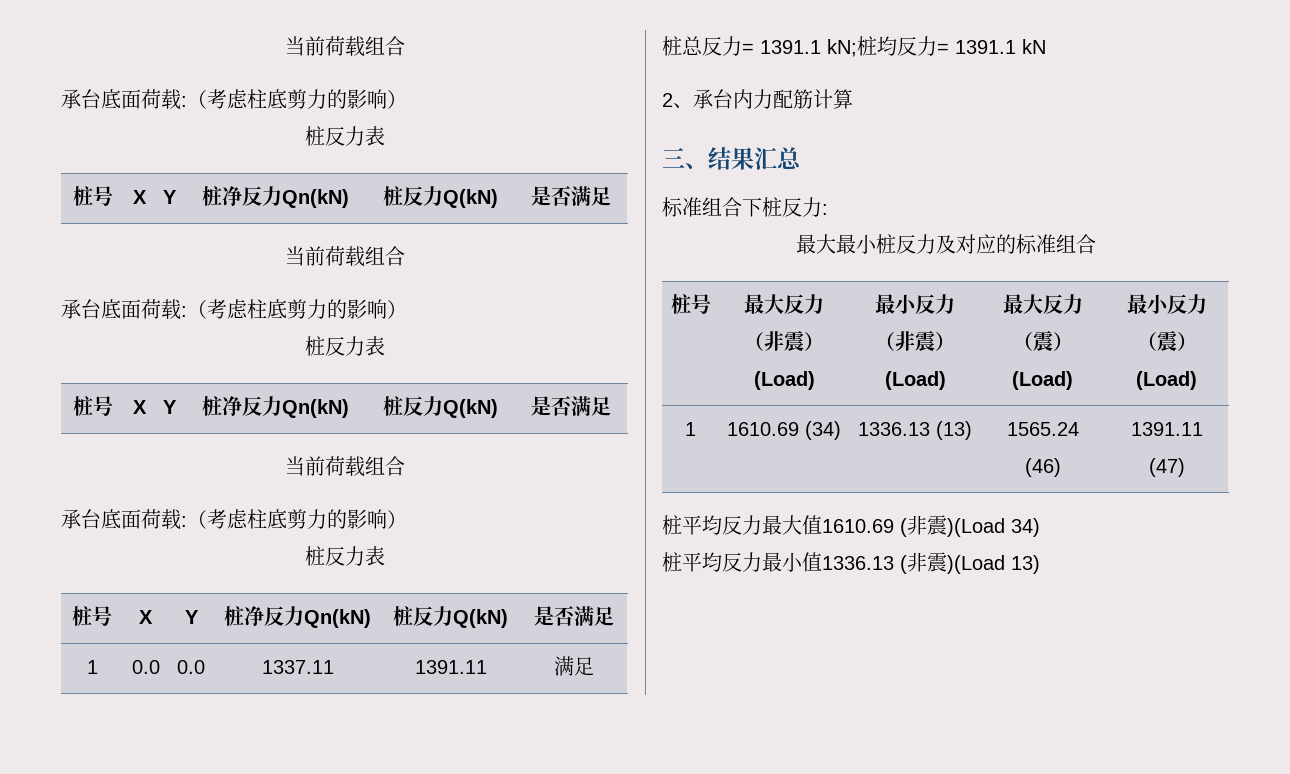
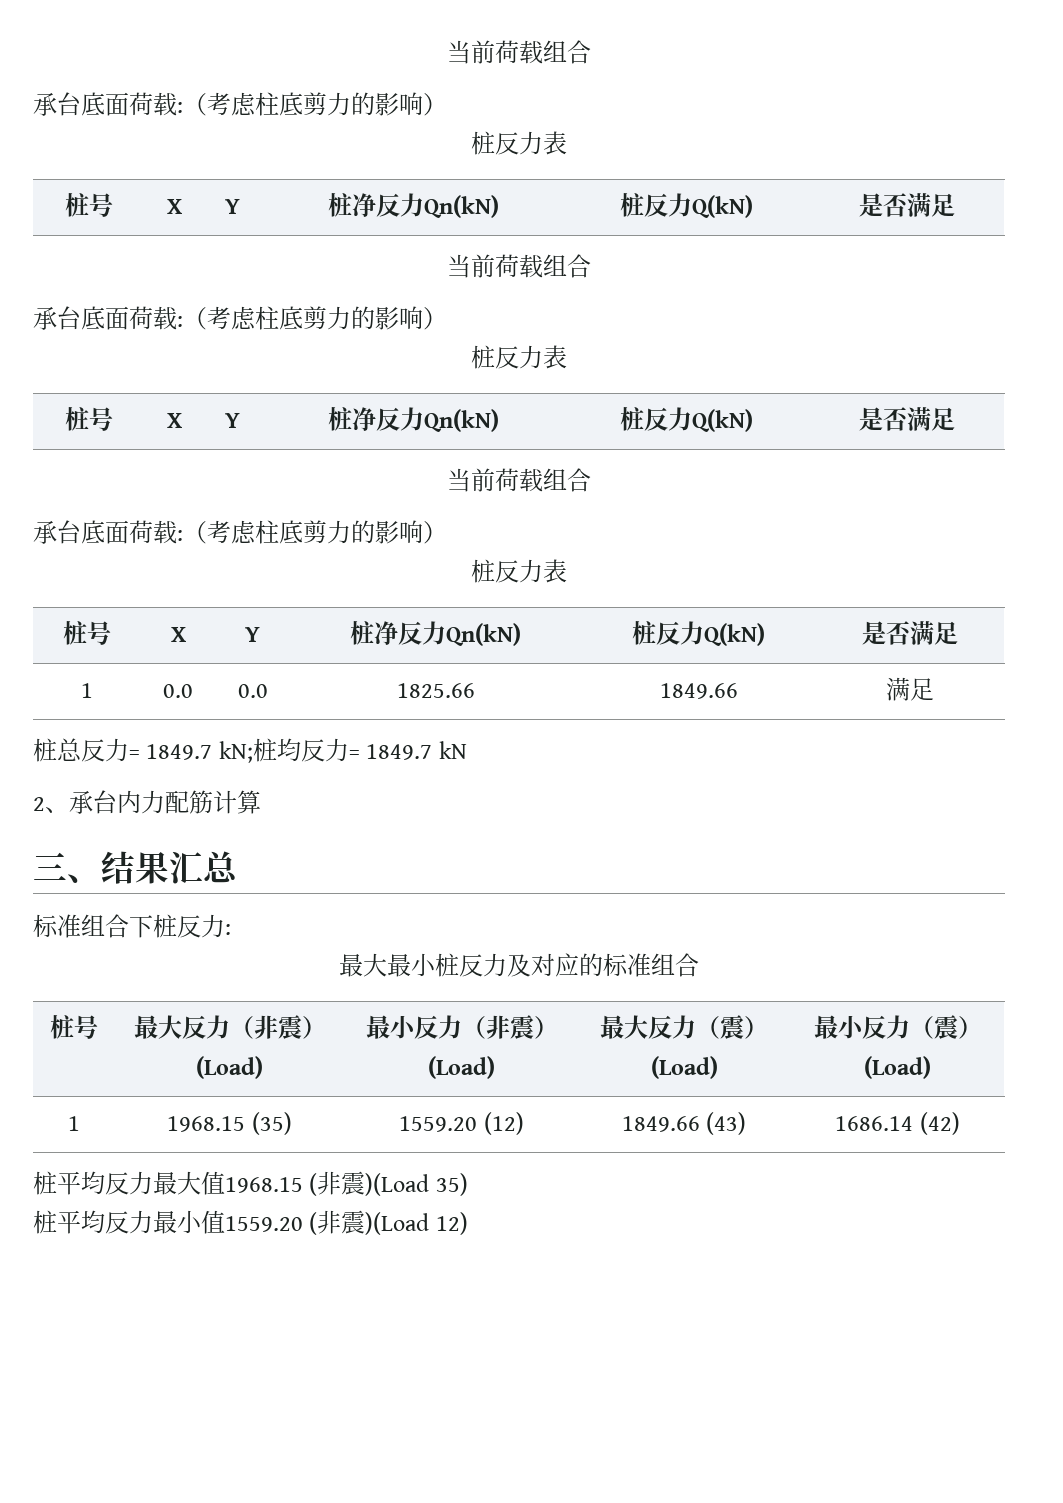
- 1 | 0.0 | 0.0 | 1337.11 | 1391.11 | 满足
+ 1 | 0.0 | 0.0 | 1825.66 | 1849.66 | 满足
- 桩总反力= 1391.1 kN;桩均反力= 1391.1 kN
+ 桩总反力= 1849.7 kN;桩均反力= 1849.7 kN
- 1 | 1610.69 (34) | 1336.13 (13) | 1565.24 (46) | 1391.11 (47)
+ 1 | 1968.15 (35) | 1559.20 (12) | 1849.66 (43) | 1686.14 (42)
- 桩平均反力最大值1610.69 (非震)(Load 34)
+ 桩平均反力最大值1968.15 (非震)(Load 35)
- 桩平均反力最小值1336.13 (非震)(Load 13)
+ 桩平均反力最小值1559.20 (非震)(Load 12)

